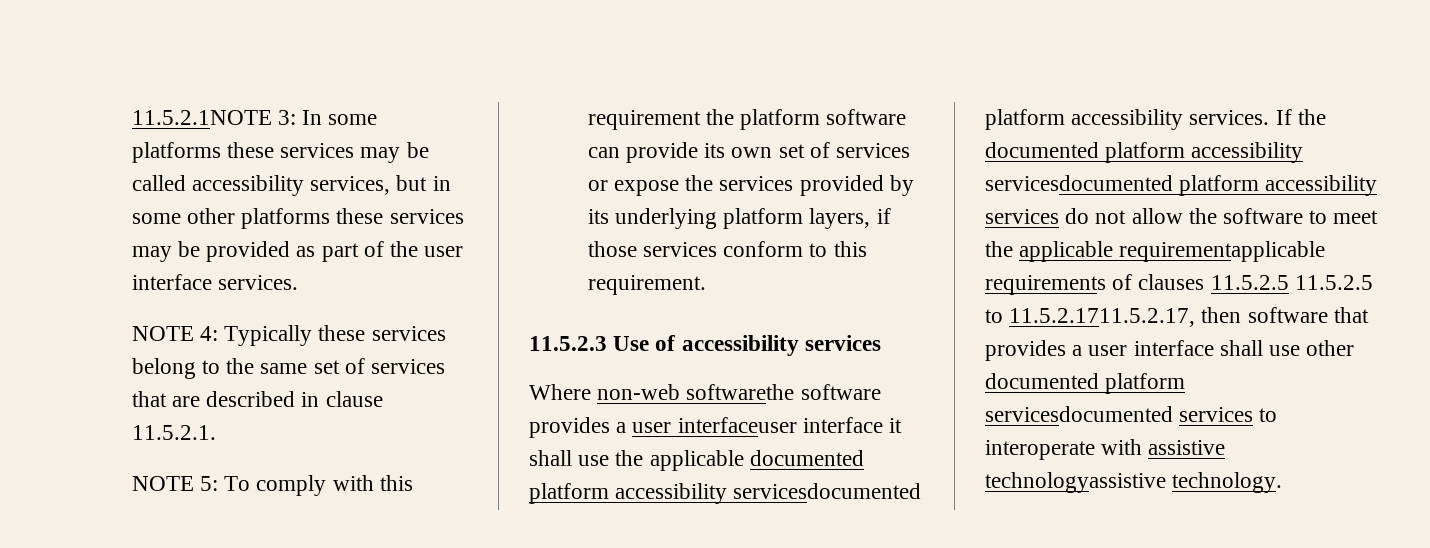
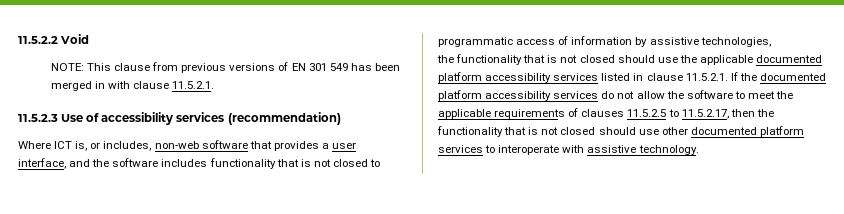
- 11.5.2.1NOTE 3: In some platforms these services may be called accessibility services, but in some other platforms these services may be provided as part of the user interface services.
- NOTE 4: Typically these services belong to the same set of services that are described in clause 11.5.2.1.
- NOTE 5: To comply with this requirement the platform software can provide its own set of services or expose the services provided by its underlying platform layers, if those services conform to this requirement.
+ 11.5.2.2 Void
+ NOTE: This clause from previous versions of EN 301 549 has been merged in with clause 11.5.2.1.
- 11.5.2.3 Use of accessibility services
+ 11.5.2.3 Use of accessibility services (recommendation)
- Where non-web softwarethe software provides a user interfaceuser interface it shall use the applicable documented platform accessibility servicesdocumented platform accessibility services. If the documented platform accessibility servicesdocumented platform accessibility services do not allow the software to meet the applicable requirementapplicable requirements of clauses 11.5.2.5 11.5.2.5 to 11.5.2.1711.5.2.17, then software that provides a user interface shall use other documented platform servicesdocumented services to interoperate with assistive technologyassistive technology.
+ Where ICT is, or includes, non-web software that provides a user interface, and the software includes functionality that is not closed to programmatic access of information by assistive technologies,
+ the functionality that is not closed should use the applicable documented platform accessibility services listed in clause 11.5.2.1. If the documented platform accessibility services do not allow the software to meet the applicable requirements of clauses 11.5.2.5 to 11.5.2.17, then the functionality that is not closed should use other documented platform services to interoperate with assistive technology.

